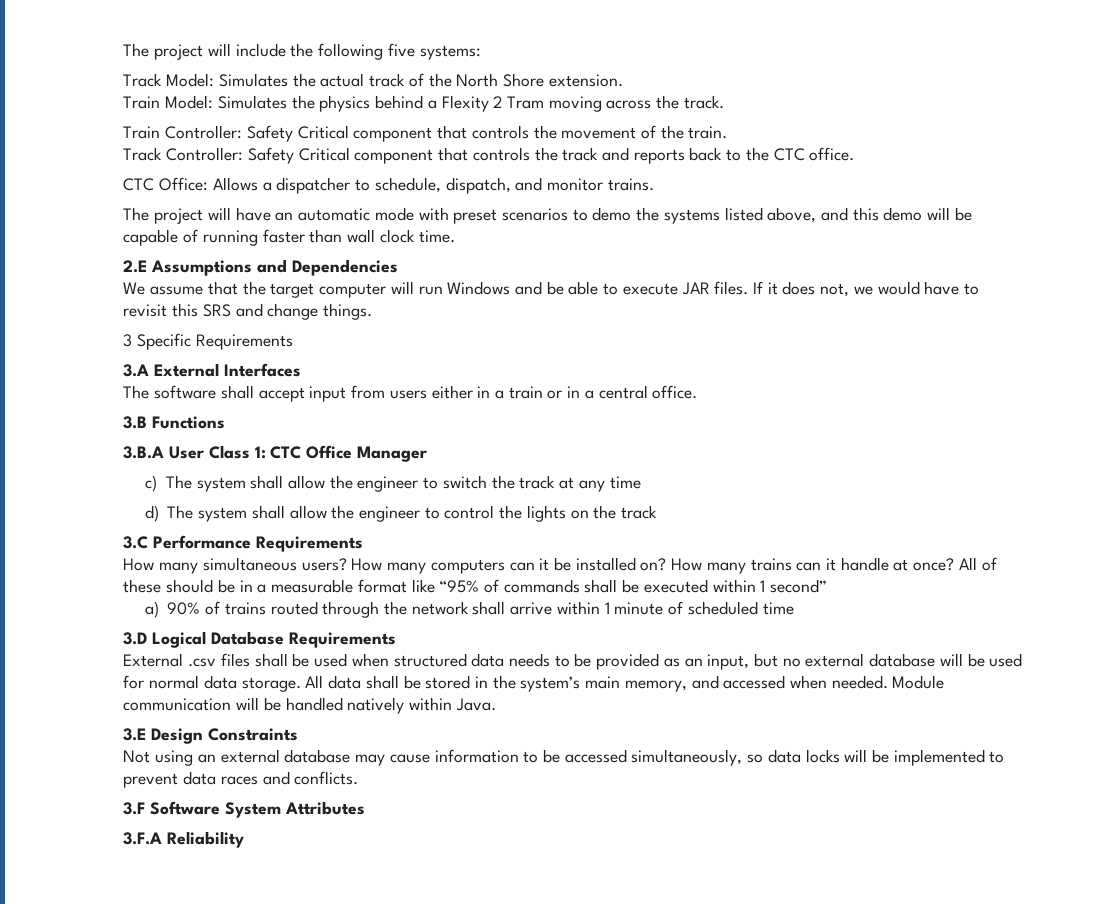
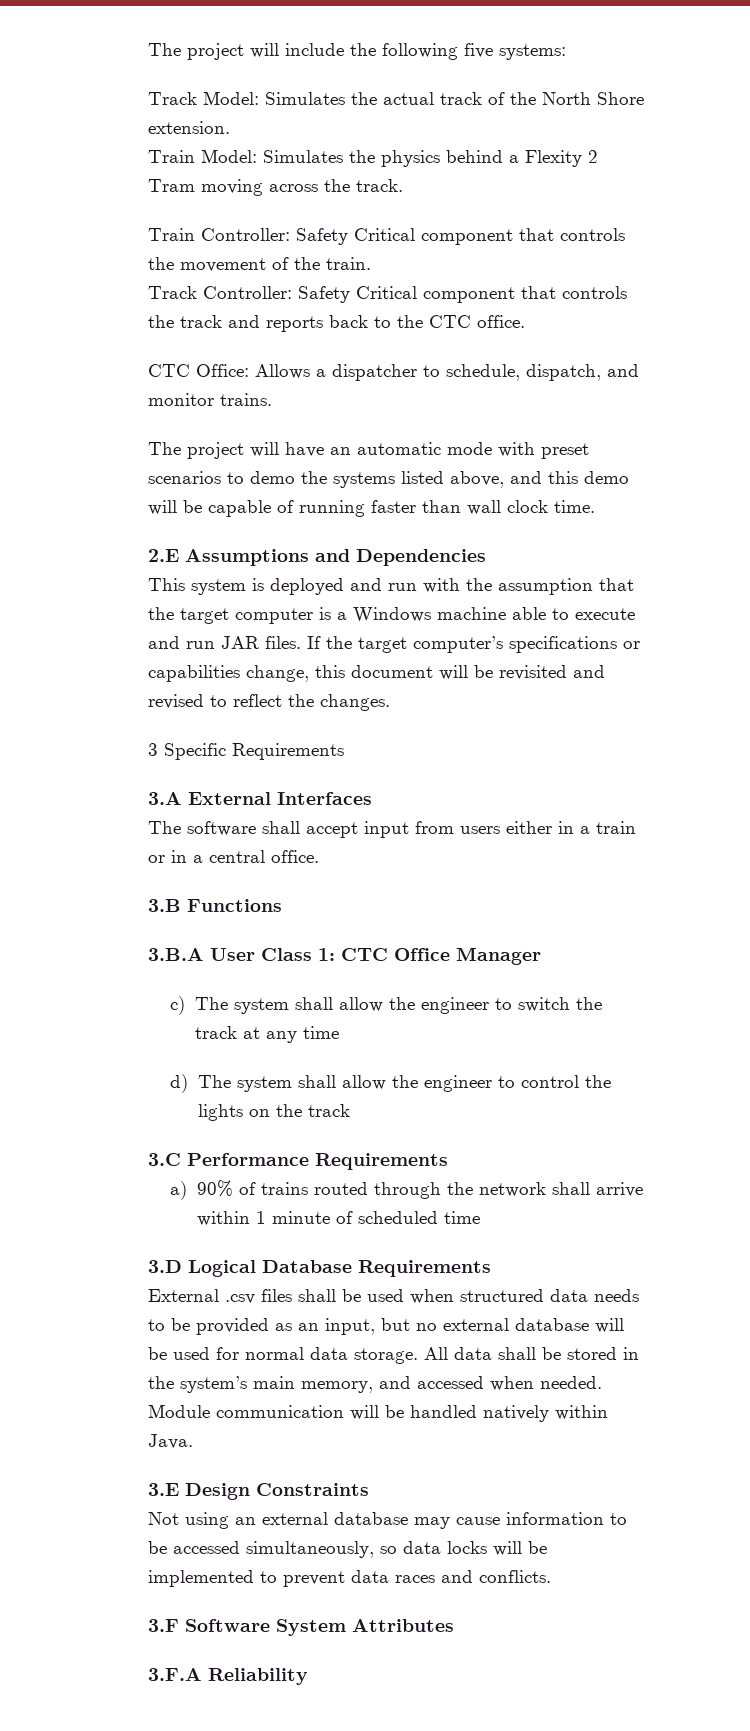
- We assume that the target computer will run Windows and be able to execute JAR files.
+ This system is deployed and run with the assumption that the target computer is a Windows machine able to execute and run JAR files.
- If it does not, we would have to revisit this SRS and change things.
+ If the target computer’s specifications or capabilities change, this document will be revisited and revised to reflect the changes.
- How many simultaneous users? How many computers can it be installed on? How many trains can it handle at once? All of these should be in a measurable format like “95% of commands shall be executed within 1 second”

